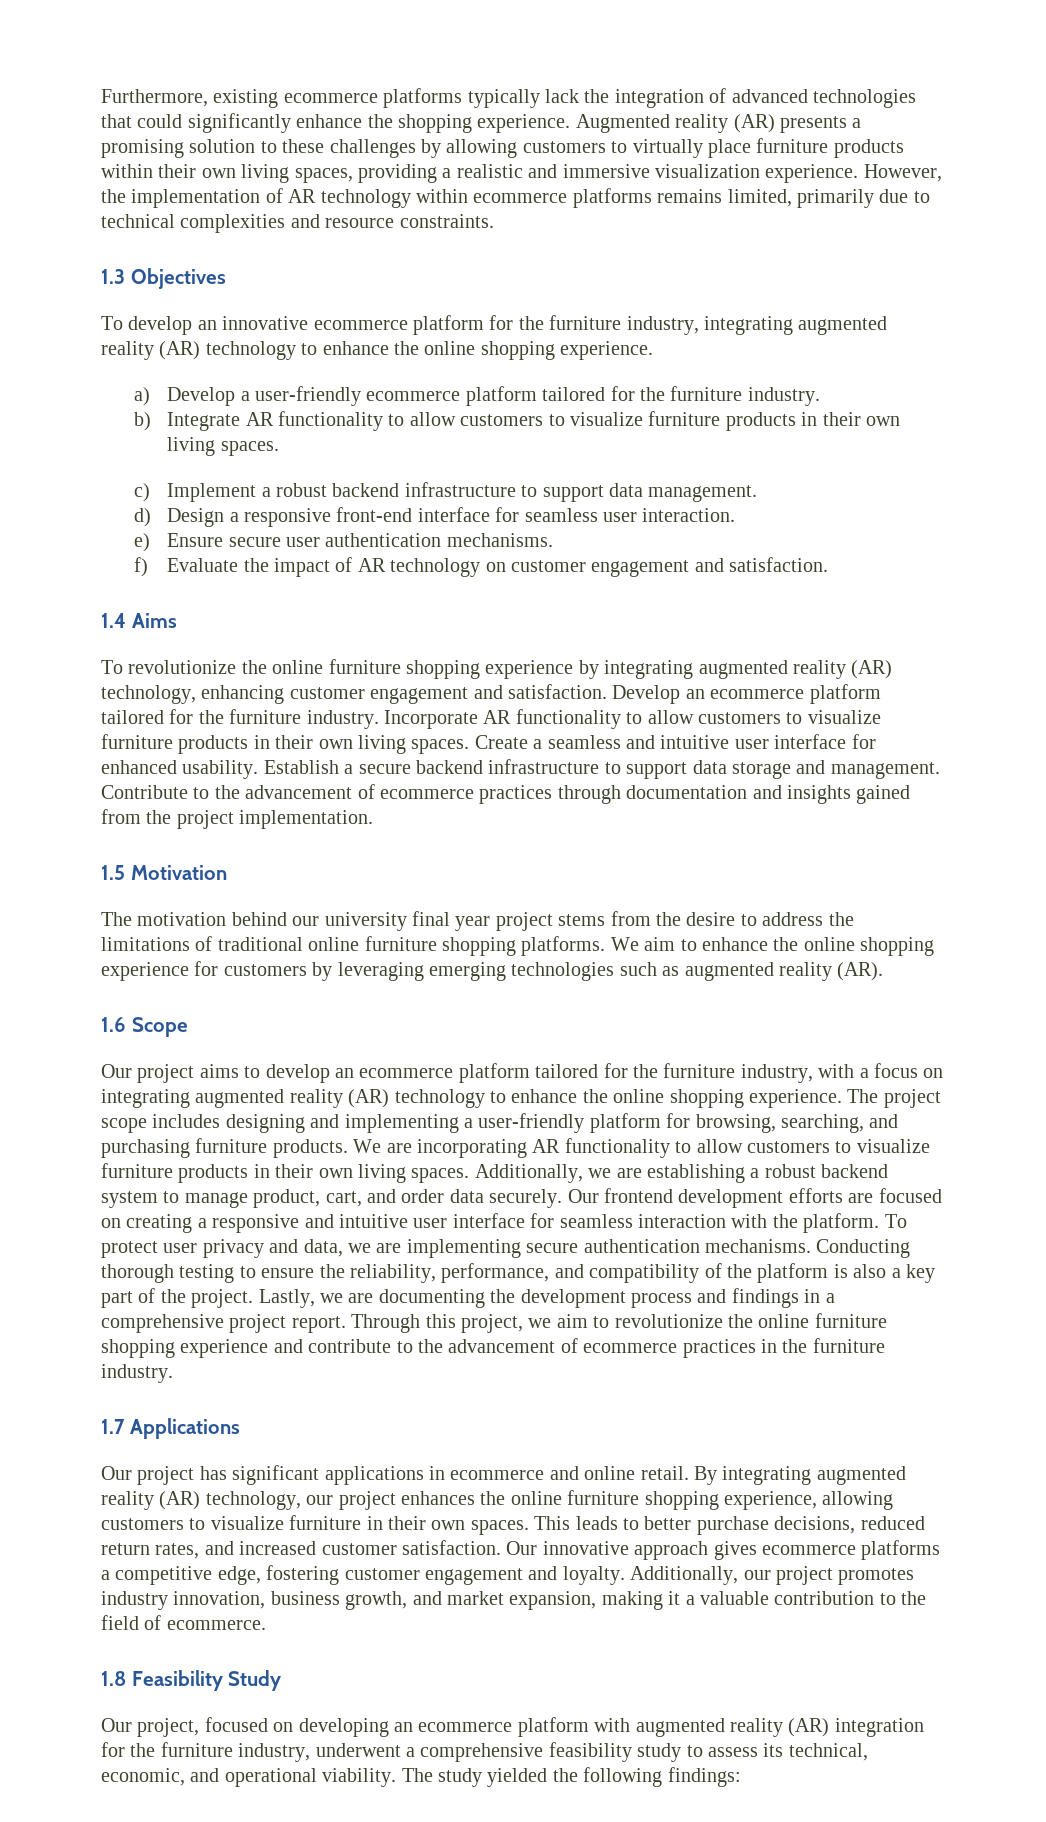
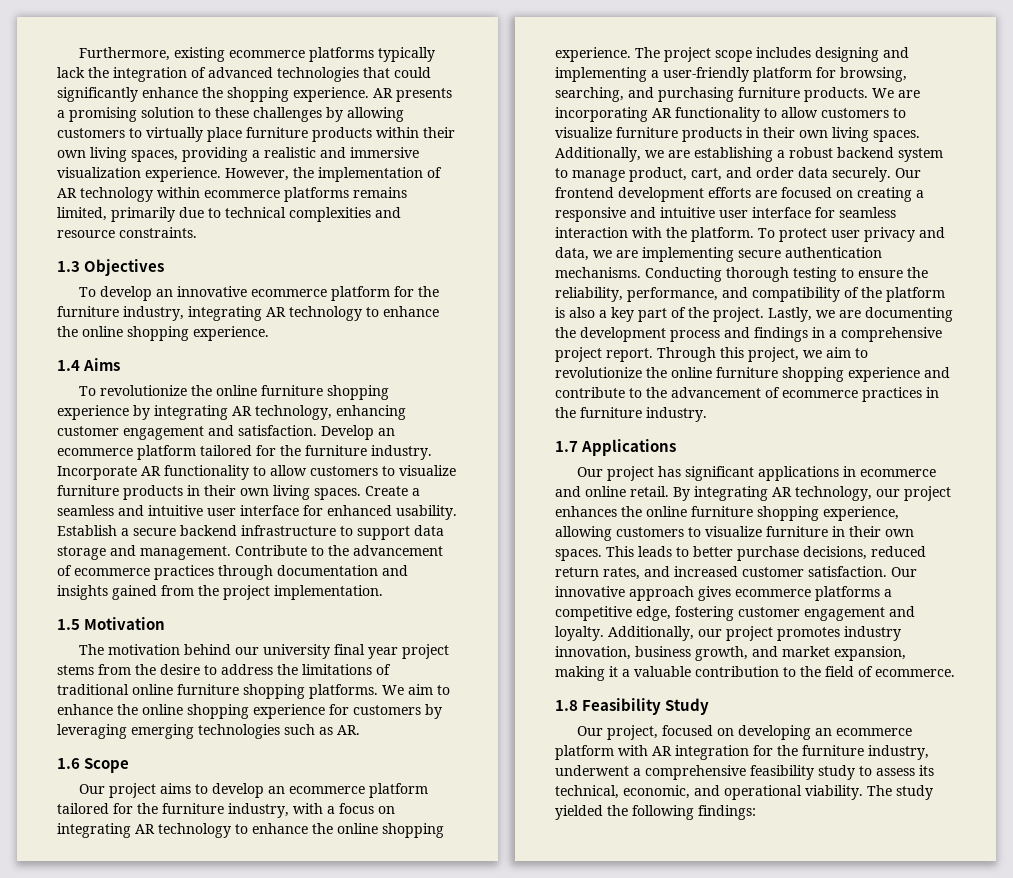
- Augmented reality (AR) presents a promising solution to these challenges by allowing customers to virtually place furniture products within their own living spaces, providing a realistic and immersive visualization experience.
+ AR presents a promising solution to these challenges by allowing customers to virtually place furniture products within their own living spaces, providing a realistic and immersive visualization experience.
- To develop an innovative ecommerce platform for the furniture industry, integrating augmented reality (AR) technology to enhance the online shopping experience.
- a) Develop a user-friendly ecommerce platform tailored for the furniture industry.
- b) Integrate AR functionality to allow customers to visualize furniture products in their own living spaces.
- c) Implement a robust backend infrastructure to support data management.
- d) Design a responsive front-end interface for seamless user interaction.
- e) Ensure secure user authentication mechanisms.
- f) Evaluate the impact of AR technology on customer engagement and satisfaction.
+ To develop an innovative ecommerce platform for the furniture industry, integrating AR technology to enhance the online shopping experience.
- To revolutionize the online furniture shopping experience by integrating augmented reality (AR) technology, enhancing customer engagement and satisfaction.
+ To revolutionize the online furniture shopping experience by integrating AR technology, enhancing customer engagement and satisfaction.
- We aim to enhance the online shopping experience for customers by leveraging emerging technologies such as augmented reality (AR).
+ We aim to enhance the online shopping experience for customers by leveraging emerging technologies such as AR.
- Our project aims to develop an ecommerce platform tailored for the furniture industry, with a focus on integrating augmented reality (AR) technology to enhance the online shopping experience.
+ Our project aims to develop an ecommerce platform tailored for the furniture industry, with a focus on integrating AR technology to enhance the online shopping experience.
- By integrating augmented reality (AR) technology, our project enhances the online furniture shopping experience, allowing customers to visualize furniture in their own spaces.
+ By integrating AR technology, our project enhances the online furniture shopping experience, allowing customers to visualize furniture in their own spaces.
- Our project, focused on developing an ecommerce platform with augmented reality (AR) integration for the furniture industry, underwent a comprehensive feasibility study to assess its technical, economic, and operational viability.
+ Our project, focused on developing an ecommerce platform with AR integration for the furniture industry, underwent a comprehensive feasibility study to assess its technical, economic, and operational viability.

